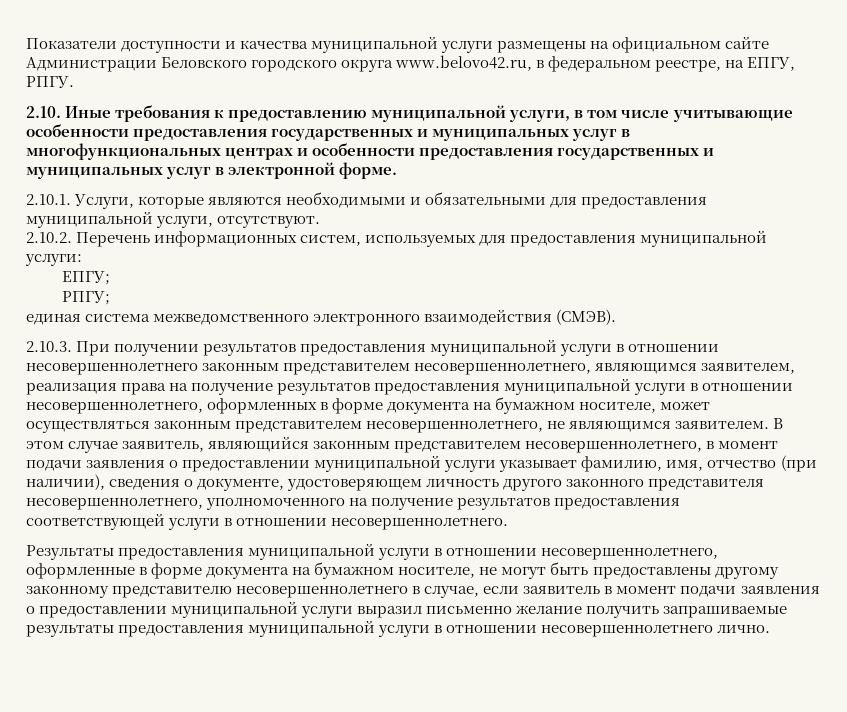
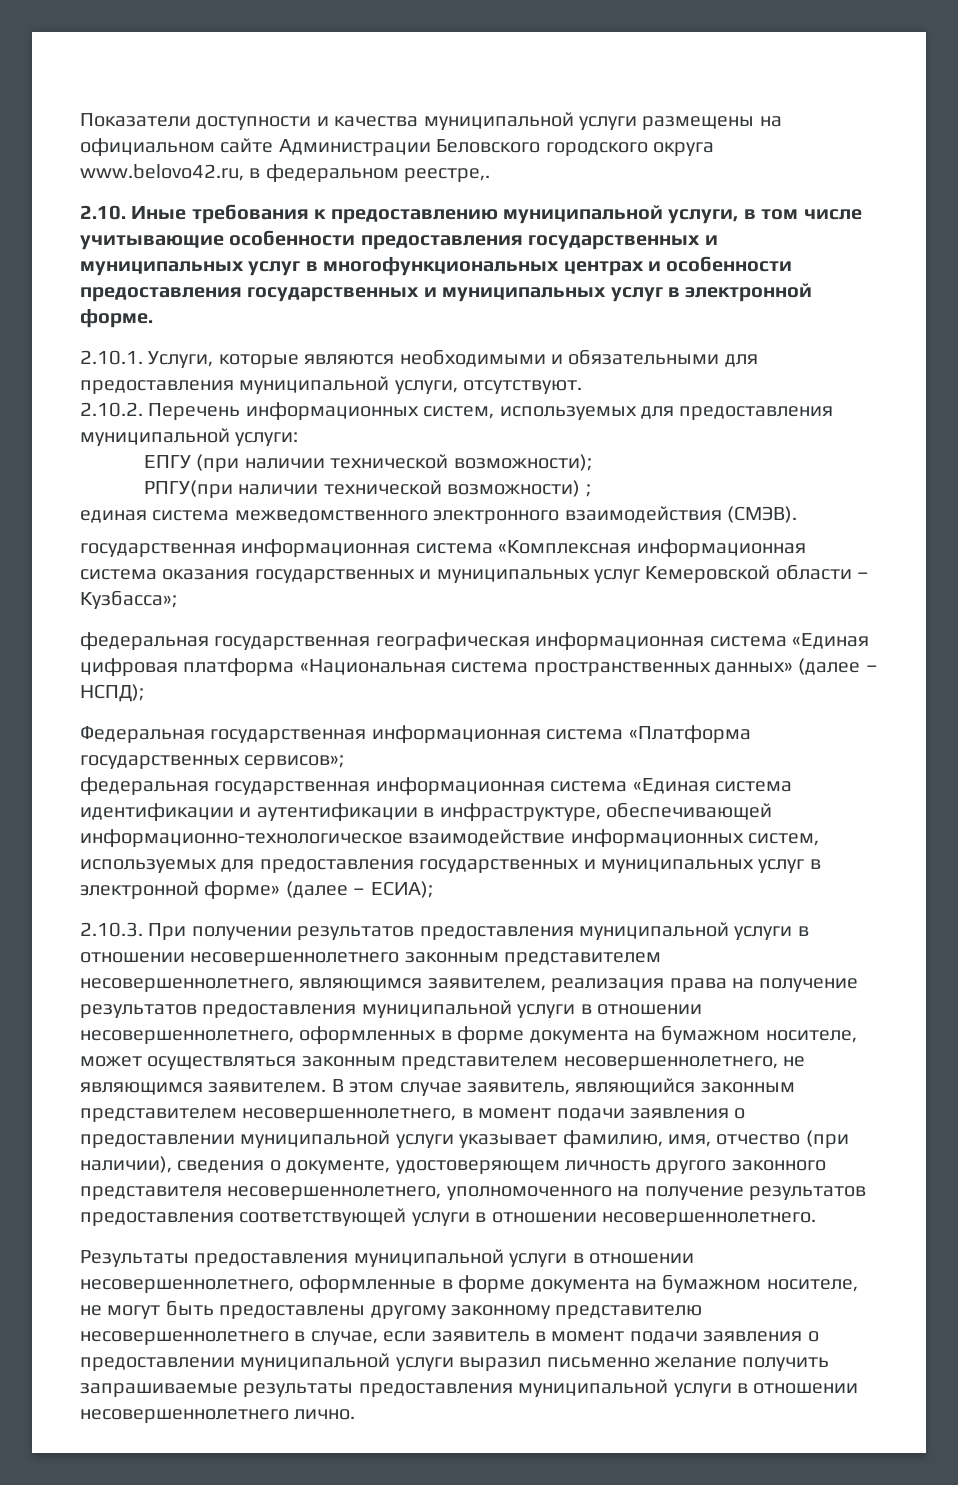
- Показатели доступности и качества муниципальной услуги размещены на официальном сайте Администрации Беловского городского округа www.belovo42.ru, в федеральном реестре, на ЕПГУ, РПГУ.
+ Показатели доступности и качества муниципальной услуги размещены на официальном сайте Администрации Беловского городского округа www.belovo42.ru, в федеральном реестре,.
- ЕПГУ;
- РПГУ;
+ ЕПГУ (при наличии технической возможности);
+ РПГУ(при наличии технической возможности) ;
+ государственная информационная система «Комплексная информационная система оказания государственных и муниципальных услуг Кемеровской области – Кузбасса»;
+ федеральная государственная географическая информационная система «Единая цифровая платформа «Национальная система пространственных данных» (далее – НСПД);
+ Федеральная государственная информационная система «Платформа государственных сервисов»;
+ федеральная государственная информационная система «Единая система идентификации и аутентификации в инфраструктуре, обеспечивающей информационно-технологическое взаимодействие информационных систем, используемых для предоставления государственных и муниципальных услуг в электронной форме» (далее – ЕСИА);

